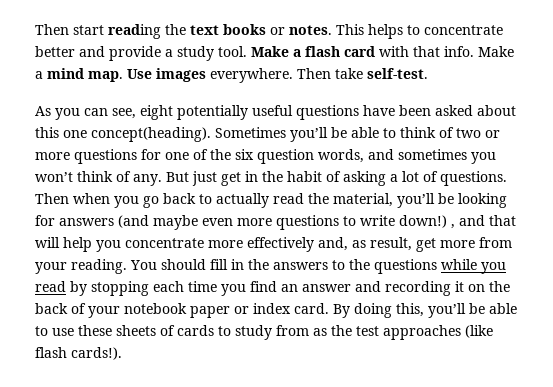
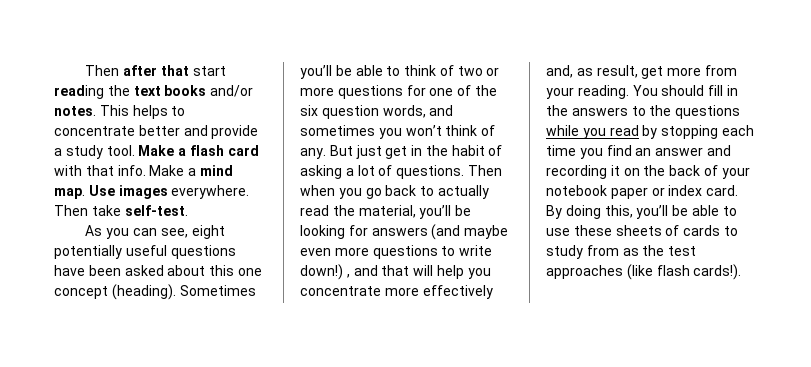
- Then start reading the text books or notes.
+ Then after that start reading the text books and/or notes.
- As you can see, eight potentially useful questions have been asked about this one concept(heading).
+ As you can see, eight potentially useful questions have been asked about this one concept (heading).

